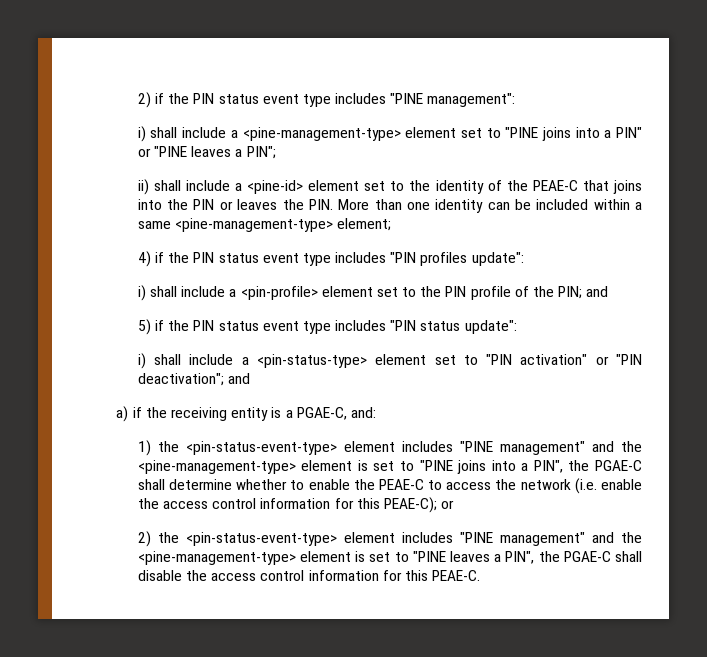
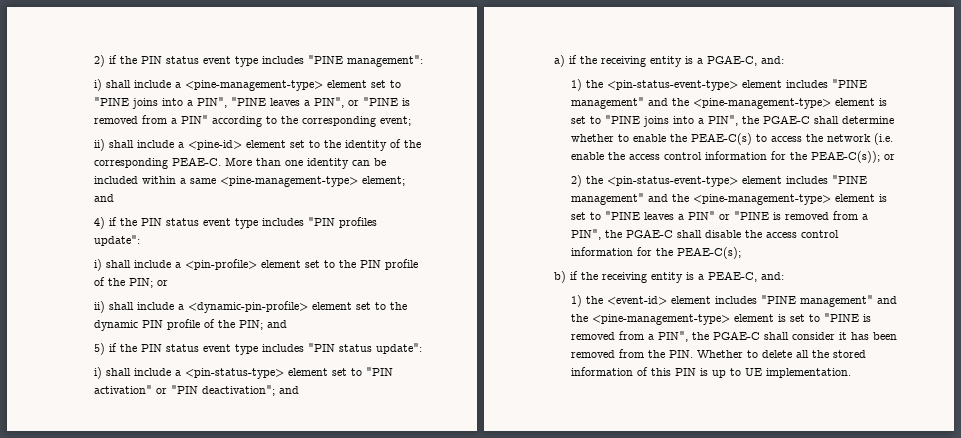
- i) shall include a <pine-management-type> element set to "PINE joins into a PIN" or "PINE leaves a PIN";
+ i) shall include a <pine-management-type> element set to "PINE joins into a PIN", "PINE leaves a PIN", or "PINE is removed from a PIN" according to the corresponding event;
- ii) shall include a <pine-id> element set to the identity of the PEAE-C that joins into the PIN or leaves the PIN. More than one identity can be included within a same <pine-management-type> element;
+ ii) shall include a <pine-id> element set to the identity of the corresponding PEAE-C. More than one identity can be included within a same <pine-management-type> element; and
- i) shall include a <pin-profile> element set to the PIN profile of the PIN; and
+ i) shall include a <pin-profile> element set to the PIN profile of the PIN; or
+ ii) shall include a <dynamic-pin-profile> element set to the dynamic PIN profile of the PIN; and
- 1) the <pin-status-event-type> element includes "PINE management" and the <pine-management-type> element is set to "PINE joins into a PIN", the PGAE-C shall determine whether to enable the PEAE-C to access the network (i.e. enable the access control information for this PEAE-C); or
+ 1) the <pin-status-event-type> element includes "PINE management" and the <pine-management-type> element is set to "PINE joins into a PIN", the PGAE-C shall determine whether to enable the PEAE-C(s) to access the network (i.e. enable the access control information for the PEAE-C(s)); or
- 2) the <pin-status-event-type> element includes "PINE management" and the <pine-management-type> element is set to "PINE leaves a PIN", the PGAE-C shall disable the access control information for this PEAE-C.
+ 2) the <pin-status-event-type> element includes "PINE management" and the <pine-management-type> element is set to "PINE leaves a PIN" or "PINE is removed from a PIN", the PGAE-C shall disable the access control information for the PEAE-C(s);
+ b) if the receiving entity is a PEAE-C, and:
+ 1) the <event-id> element includes "PINE management" and the <pine-management-type> element is set to "PINE is removed from a PIN", the PGAE-C shall consider it has been removed from the PIN. Whether to delete all the stored information of this PIN is up to UE implementation.

